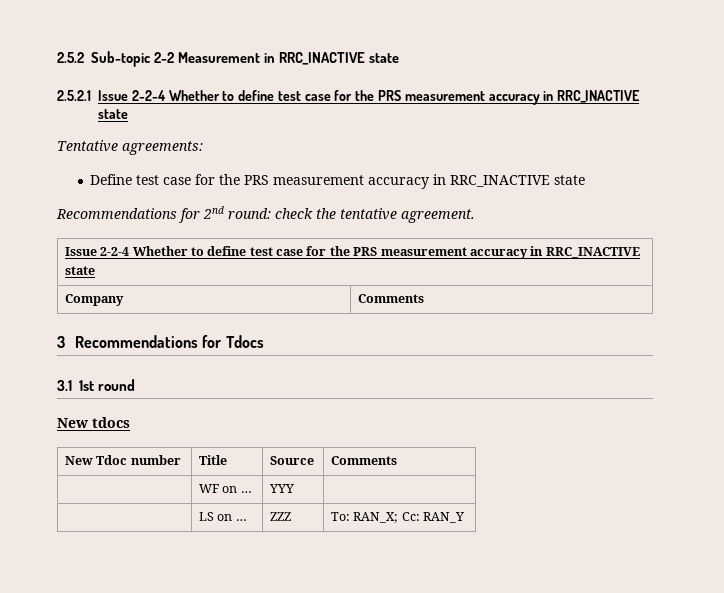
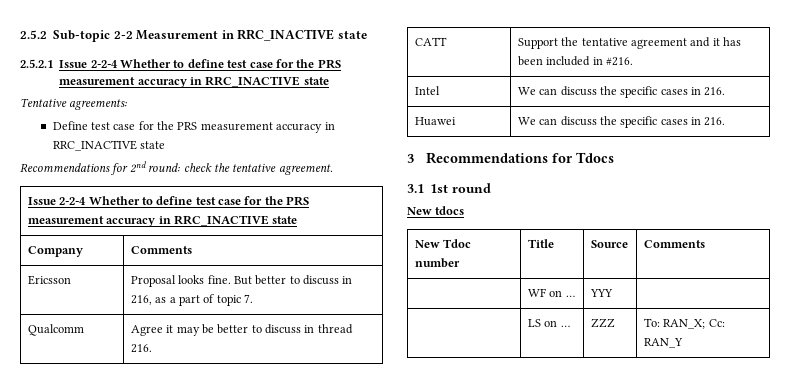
+ Ericsson | Proposal looks fine. But better to discuss in 216, as a part of topic 7.
+ Qualcomm | Agree it may be better to discuss in thread 216.
+ CATT | Support the tentative agreement and it has been included in #216.
+ Intel | We can discuss the specific cases in 216.
+ Huawei | We can discuss the specific cases in 216.

